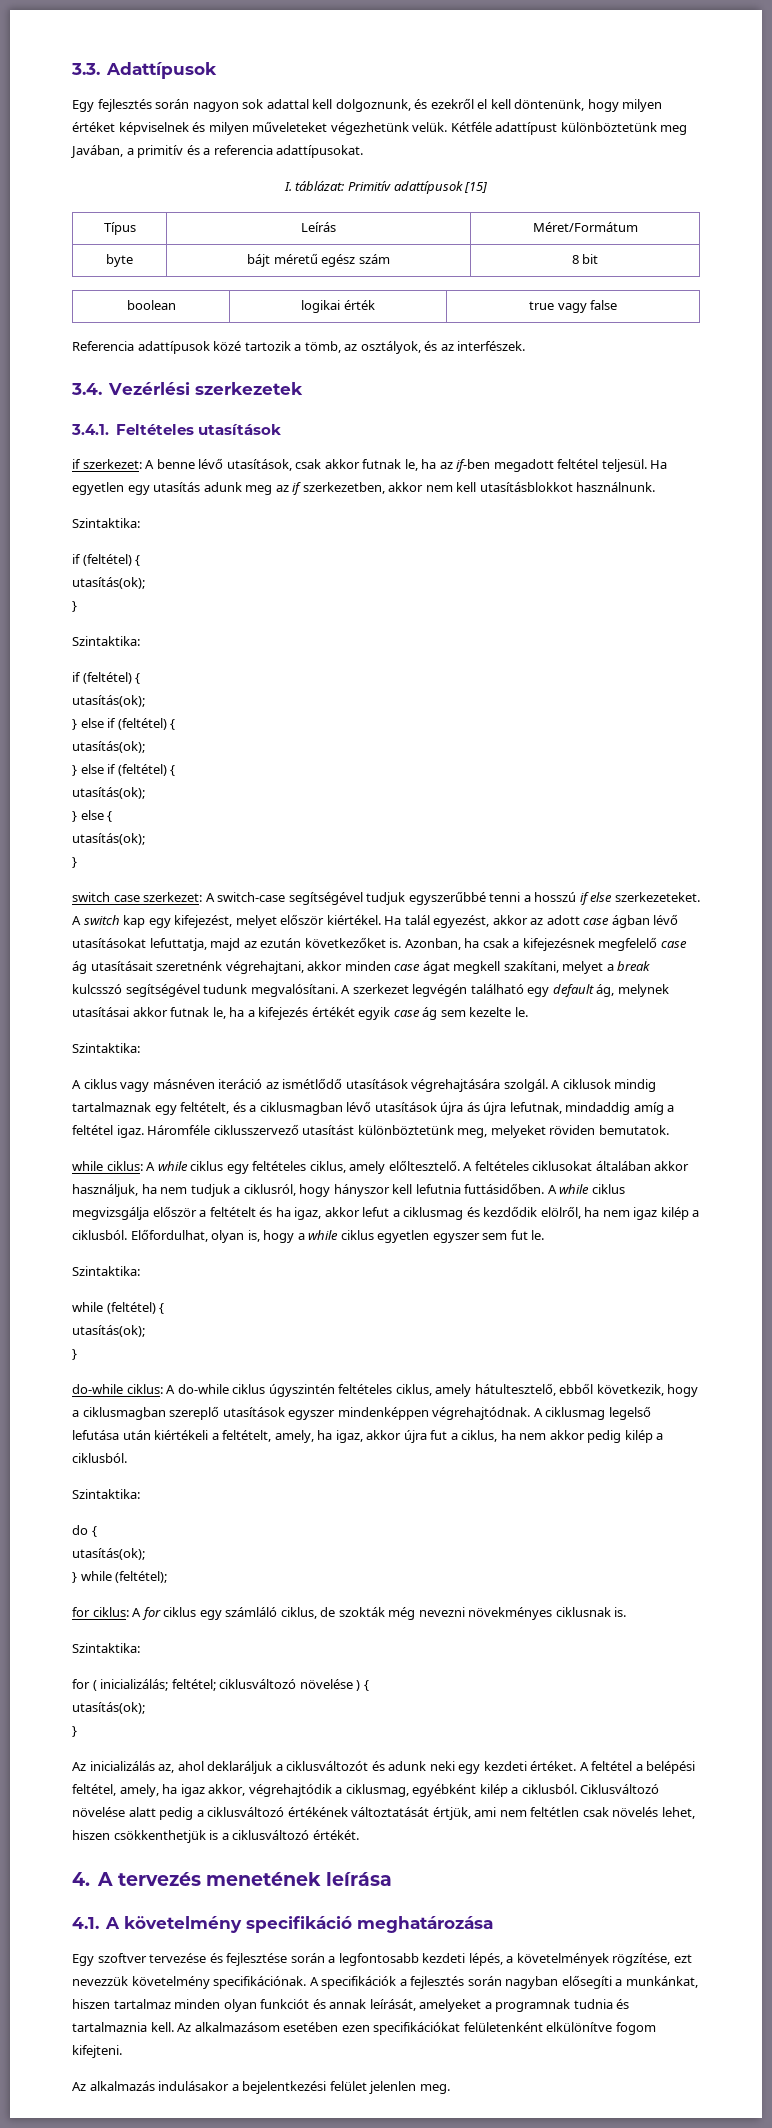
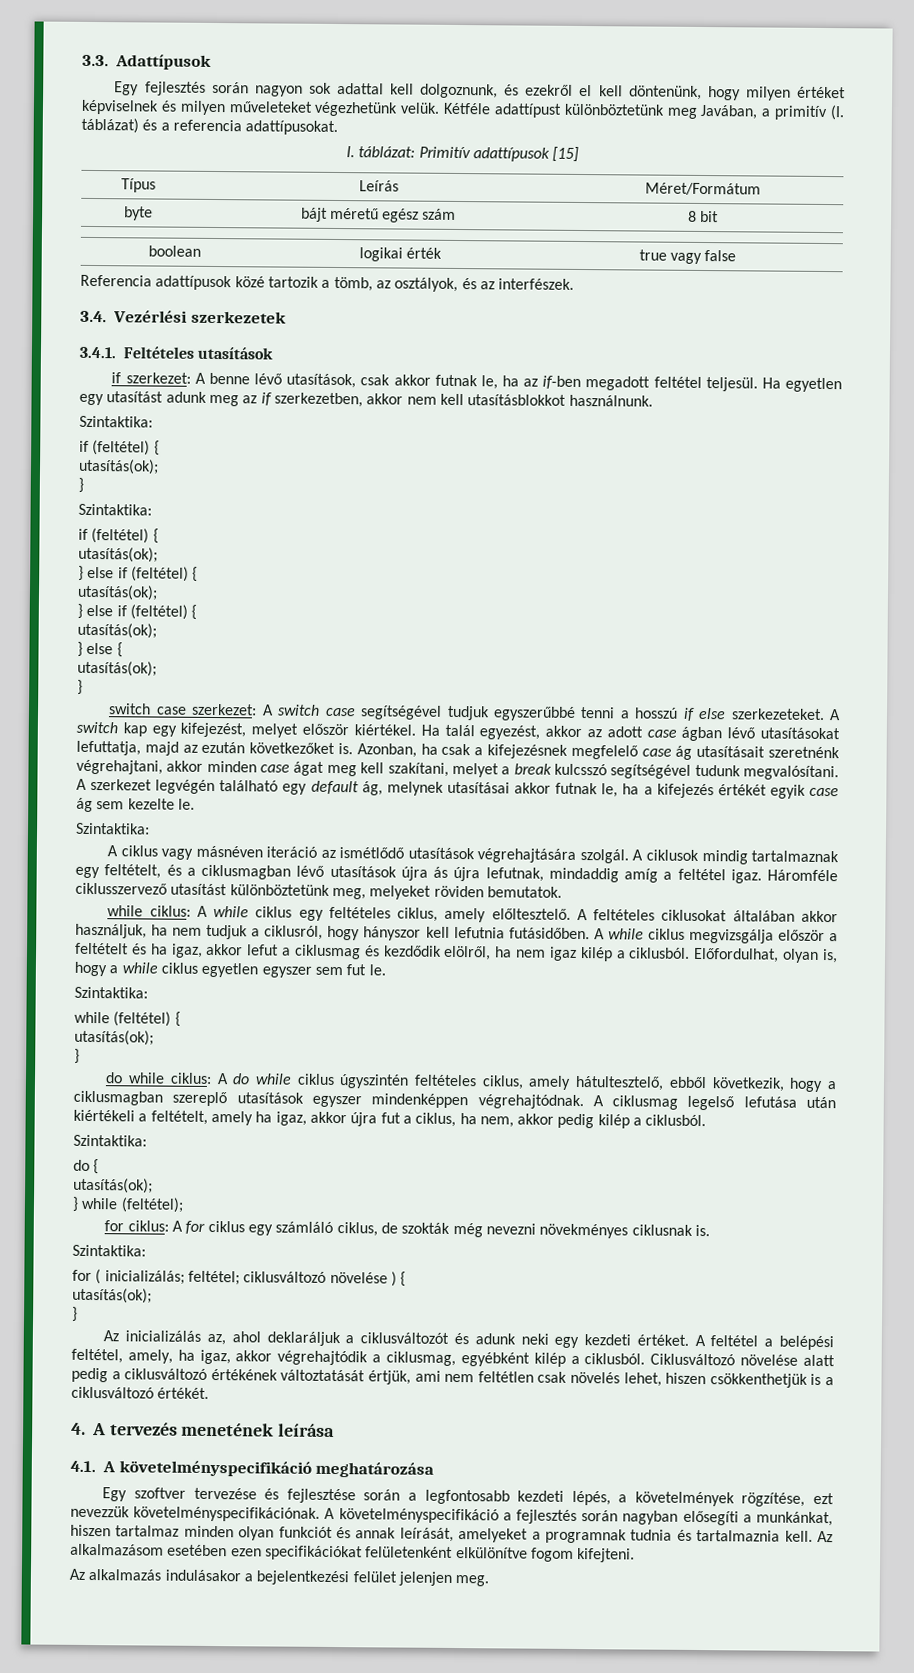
- Kétféle adattípust különböztetünk meg Javában, a primitív és a referencia adattípusokat.
+ Kétféle adattípust különböztetünk meg Javában, a primitív (I. táblázat) és a referencia adattípusokat.
- Ha egyetlen egy utasítás adunk meg az if szerkezetben, akkor nem kell utasításblokkot használnunk.
+ Ha egyetlen egy utasítást adunk meg az if szerkezetben, akkor nem kell utasításblokkot használnunk.
- switch case szerkezet: A switch-case segítségével tudjuk egyszerűbbé tenni a hosszú if else szerkezeteket.
+ switch case szerkezet: A switch case segítségével tudjuk egyszerűbbé tenni a hosszú if else szerkezeteket.
- Azonban, ha csak a kifejezésnek megfelelő case ág utasításait szeretnénk végrehajtani, akkor minden case ágat megkell szakítani, melyet a break kulcsszó segítségével tudunk megvalósítani.
+ Azonban, ha csak a kifejezésnek megfelelő case ág utasításait szeretnénk végrehajtani, akkor minden case ágat meg kell szakítani, melyet a break kulcsszó segítségével tudunk megvalósítani.
- A feltételes ciklusokat általában akkor használjuk, ha nem tudjuk a ciklusról, hogy hányszor kell lefutnia futtásidőben.
+ A feltételes ciklusokat általában akkor használjuk, ha nem tudjuk a ciklusról, hogy hányszor kell lefutnia futásidőben.
- do-while ciklus: A do-while ciklus úgyszintén feltételes ciklus, amely hátultesztelő, ebből következik, hogy a ciklusmagban szereplő utasítások egyszer mindenképpen végrehajtódnak.
+ do while ciklus: A do while ciklus úgyszintén feltételes ciklus, amely hátultesztelő, ebből következik, hogy a ciklusmagban szereplő utasítások egyszer mindenképpen végrehajtódnak.
- A ciklusmag legelső lefutása után kiértékeli a feltételt, amely, ha igaz, akkor újra fut a ciklus, ha nem akkor pedig kilép a ciklusból.
+ A ciklusmag legelső lefutása után kiértékeli a feltételt, amely ha igaz, akkor újra fut a ciklus, ha nem, akkor pedig kilép a ciklusból.
- A feltétel a belépési feltétel, amely, ha igaz akkor, végrehajtódik a ciklusmag, egyébként kilép a ciklusból.
+ A feltétel a belépési feltétel, amely, ha igaz, akkor végrehajtódik a ciklusmag, egyébként kilép a ciklusból.
- 4.1. A követelmény specifikáció meghatározása
+ 4.1. A követelményspecifikáció meghatározása
- Egy szoftver tervezése és fejlesztése során a legfontosabb kezdeti lépés, a követelmények rögzítése, ezt nevezzük követelmény specifikációnak. A specifikációk a fejlesztés során nagyban elősegíti a munkánkat, hiszen tartalmaz minden olyan funkciót és annak leírását, amelyeket a programnak tudnia és tartalmaznia kell.
+ Egy szoftver tervezése és fejlesztése során a legfontosabb kezdeti lépés, a követelmények rögzítése, ezt nevezzük követelményspecifikációnak. A követelményspecifikáció a fejlesztés során nagyban elősegíti a munkánkat, hiszen tartalmaz minden olyan funkciót és annak leírását, amelyeket a programnak tudnia és tartalmaznia kell.
- Az alkalmazás indulásakor a bejelentkezési felület jelenlen meg.
+ Az alkalmazás indulásakor a bejelentkezési felület jelenjen meg.

